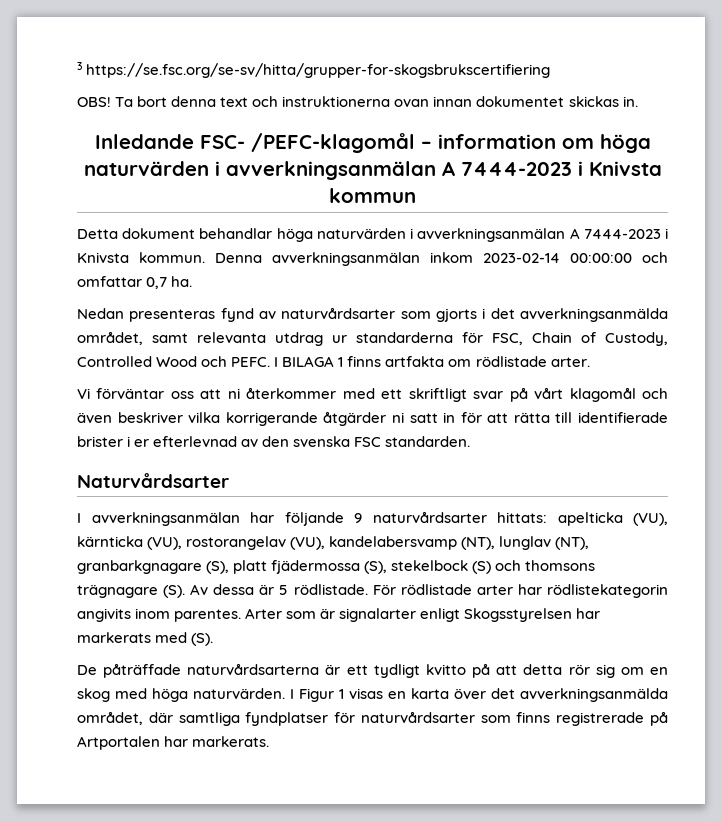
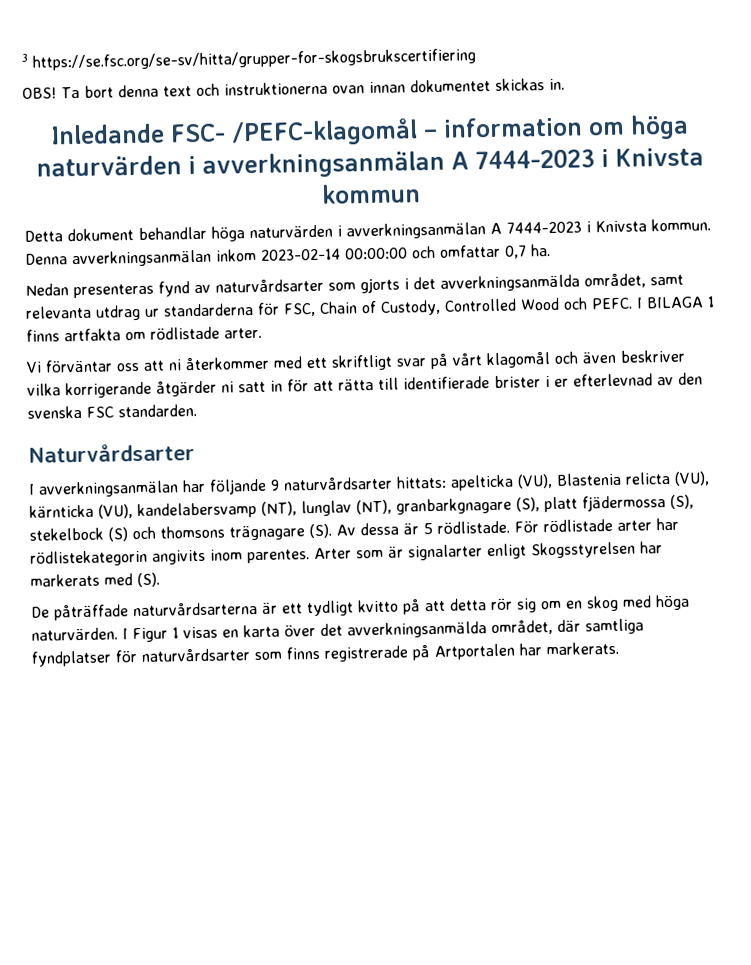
- I avverkningsanmälan har följande 9 naturvårdsarter hittats: apelticka (VU), kärnticka (VU), rostorangelav (VU), kandelabersvamp (NT), lunglav (NT), granbarkgnagare (S), platt fjädermossa (S), stekelbock (S) och thomsons trägnagare (S). Av dessa är 5 rödlistade.
+ I avverkningsanmälan har följande 9 naturvårdsarter hittats: apelticka (VU), Blastenia relicta (VU), kärnticka (VU), kandelabersvamp (NT), lunglav (NT), granbarkgnagare (S), platt fjädermossa (S), stekelbock (S) och thomsons trägnagare (S). Av dessa är 5 rödlistade.

